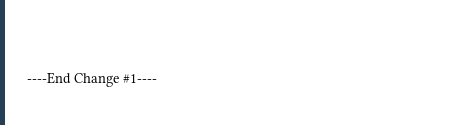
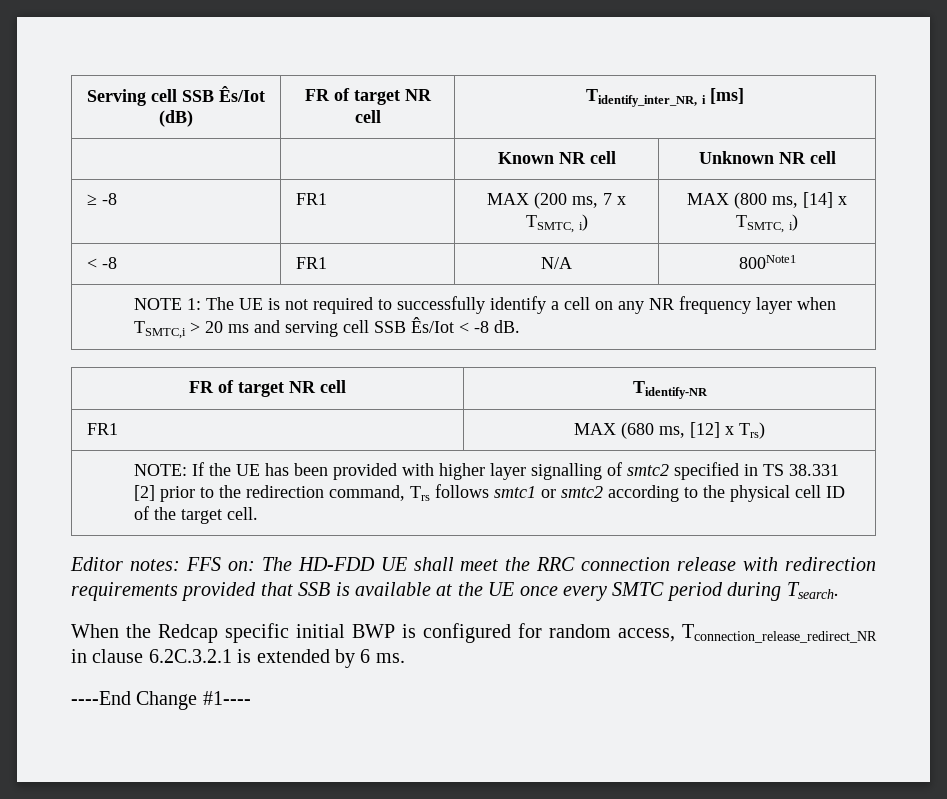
+ Serving cell SSB Ês/Iot (dB) | FR of target NR cell | Tidentify_inter_NR, i [ms]
+ | | Known NR cell | Unknown NR cell
+ ≥ -8 | FR1 | MAX (200 ms, 7 x TSMTC, i) | MAX (800 ms, [14] x TSMTC, i)
+ < -8 | FR1 | N/A | 800Note1
+ NOTE 1: The UE is not required to successfully identify a cell on any NR frequency layer when TSMTC,i > 20 ms and serving cell SSB Ês/Iot < -8 dB.
+ FR of target NR cell | Tidentify-NR
+ FR1 | MAX (680 ms, [12] x Trs)
+ NOTE: If the UE has been provided with higher layer signalling of smtc2 specified in TS 38.331 [2] prior to the redirection command, Trs follows smtc1 or smtc2 according to the physical cell ID of the target cell.
+ Editor notes: FFS on: The HD-FDD UE shall meet the RRC connection release with redirection requirements provided that SSB is available at the UE once every SMTC period during Tsearch.
+ When the Redcap specific initial BWP is configured for random access, Tconnection_release_redirect_NR in clause 6.2C.3.2.1 is extended by 6 ms.

